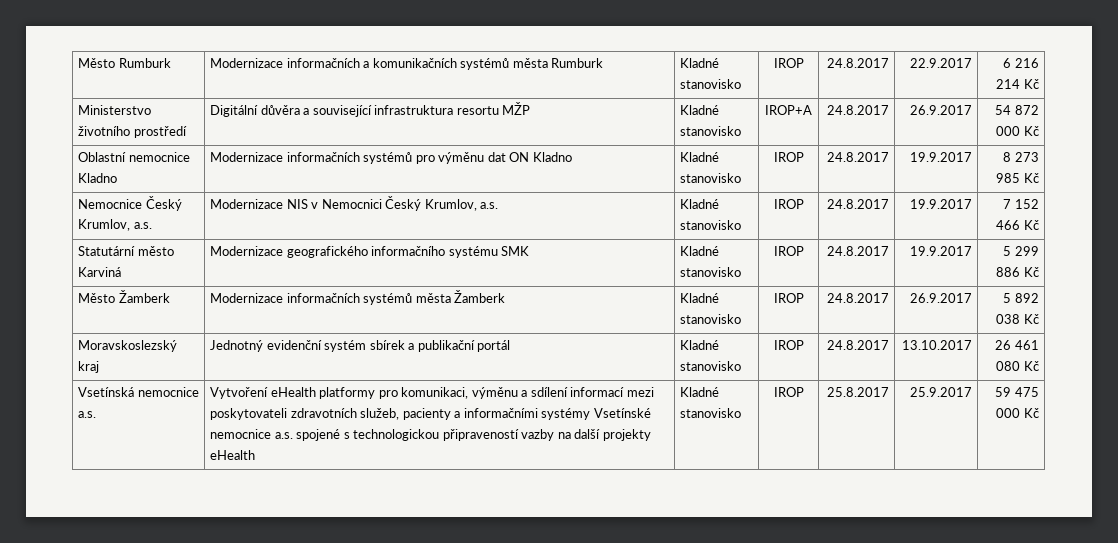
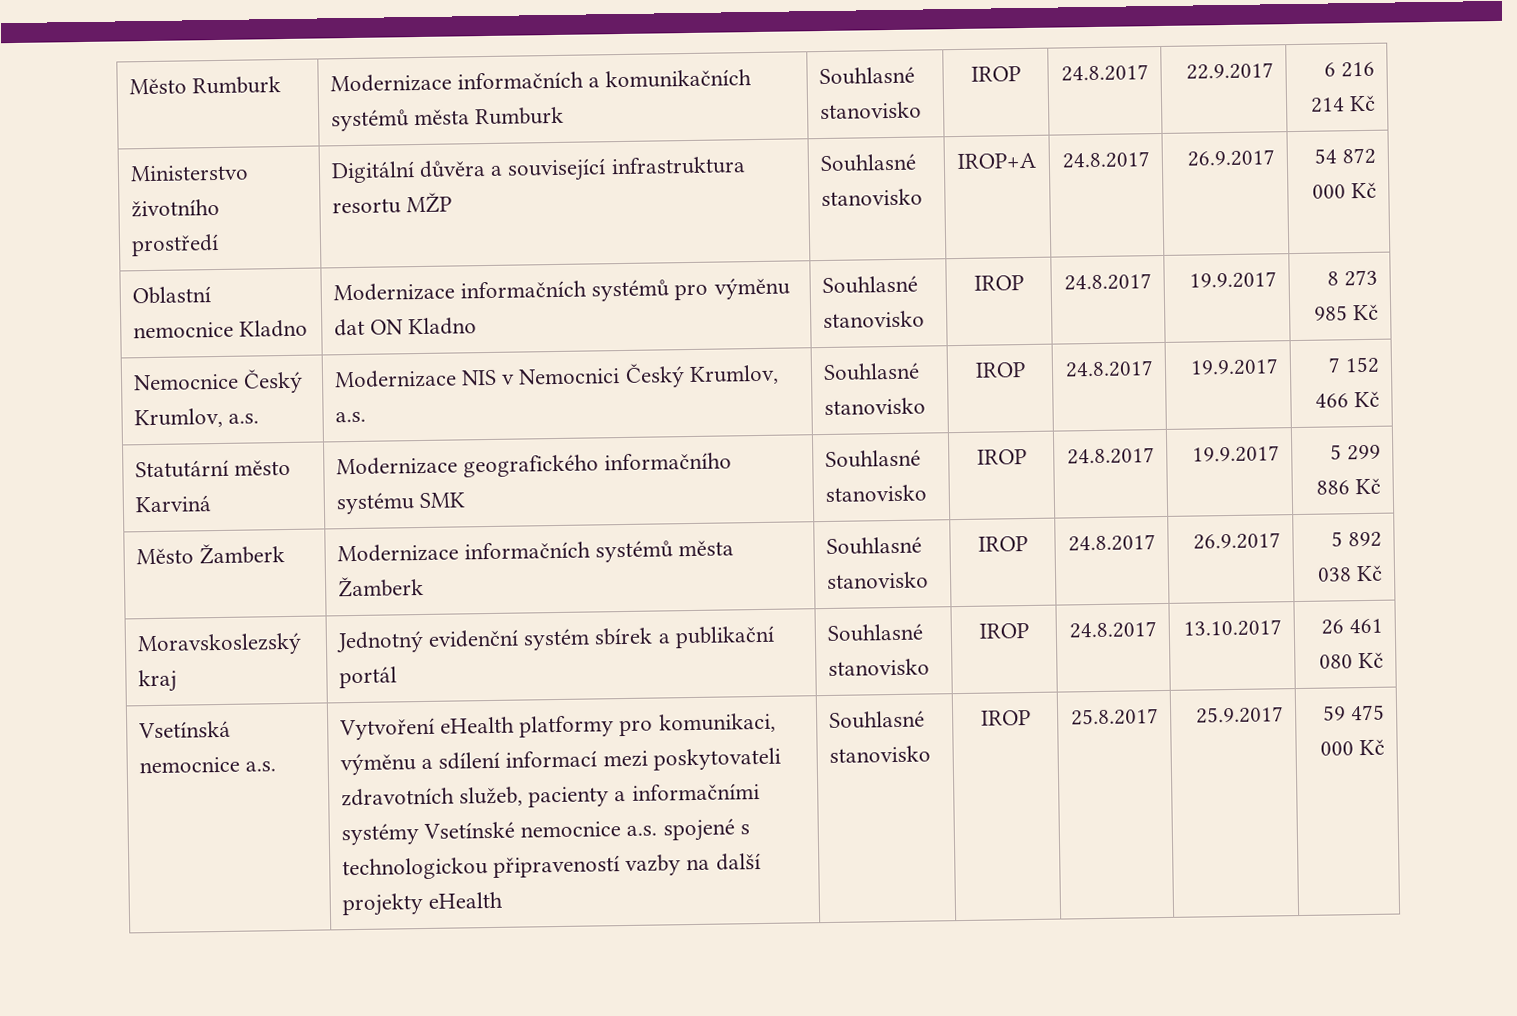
- Město Rumburk | Modernizace informačních a komunikačních systémů města Rumburk | Kladné stanovisko | IROP | 24.8.2017 | 22.9.2017 | 6 216 214 Kč
+ Město Rumburk | Modernizace informačních a komunikačních systémů města Rumburk | Souhlasné stanovisko | IROP | 24.8.2017 | 22.9.2017 | 6 216 214 Kč
- Ministerstvo životního prostředí | Digitální důvěra a související infrastruktura resortu MŽP | Kladné stanovisko | IROP+A | 24.8.2017 | 26.9.2017 | 54 872 000 Kč
+ Ministerstvo životního prostředí | Digitální důvěra a související infrastruktura resortu MŽP | Souhlasné stanovisko | IROP+A | 24.8.2017 | 26.9.2017 | 54 872 000 Kč
- Oblastní nemocnice Kladno | Modernizace informačních systémů pro výměnu dat ON Kladno | Kladné stanovisko | IROP | 24.8.2017 | 19.9.2017 | 8 273 985 Kč
+ Oblastní nemocnice Kladno | Modernizace informačních systémů pro výměnu dat ON Kladno | Souhlasné stanovisko | IROP | 24.8.2017 | 19.9.2017 | 8 273 985 Kč
- Nemocnice Český Krumlov, a.s. | Modernizace NIS v Nemocnici Český Krumlov, a.s. | Kladné stanovisko | IROP | 24.8.2017 | 19.9.2017 | 7 152 466 Kč
+ Nemocnice Český Krumlov, a.s. | Modernizace NIS v Nemocnici Český Krumlov, a.s. | Souhlasné stanovisko | IROP | 24.8.2017 | 19.9.2017 | 7 152 466 Kč
- Statutární město Karviná | Modernizace geografického informačního systému SMK | Kladné stanovisko | IROP | 24.8.2017 | 19.9.2017 | 5 299 886 Kč
+ Statutární město Karviná | Modernizace geografického informačního systému SMK | Souhlasné stanovisko | IROP | 24.8.2017 | 19.9.2017 | 5 299 886 Kč
- Město Žamberk | Modernizace informačních systémů města Žamberk | Kladné stanovisko | IROP | 24.8.2017 | 26.9.2017 | 5 892 038 Kč
+ Město Žamberk | Modernizace informačních systémů města Žamberk | Souhlasné stanovisko | IROP | 24.8.2017 | 26.9.2017 | 5 892 038 Kč
- Moravskoslezský kraj | Jednotný evidenční systém sbírek a publikační portál | Kladné stanovisko | IROP | 24.8.2017 | 13.10.2017 | 26 461 080 Kč
+ Moravskoslezský kraj | Jednotný evidenční systém sbírek a publikační portál | Souhlasné stanovisko | IROP | 24.8.2017 | 13.10.2017 | 26 461 080 Kč
- Vytvoření eHealth platformy pro komunikaci, výměnu a sdílení informací mezi poskytovateli zdravotních služeb, pacienty a informačními systémy Vsetínské nemocnice a.s. spojené s technologickou připraveností vazby na další projekty eHealth | Kladné stanovisko
+ Vytvoření eHealth platformy pro komunikaci, výměnu a sdílení informací mezi poskytovateli zdravotních služeb, pacienty a informačními systémy Vsetínské nemocnice a.s. spojené s technologickou připraveností vazby na další projekty eHealth | Souhlasné stanovisko

